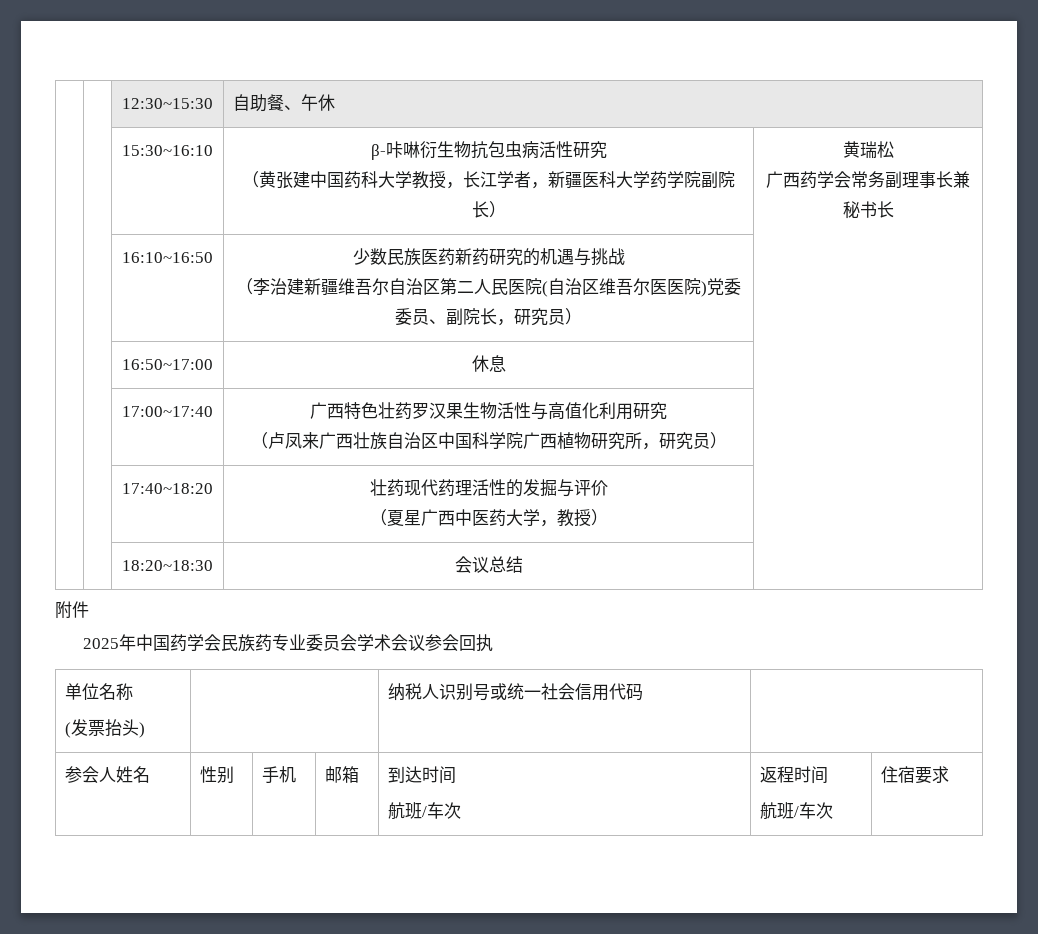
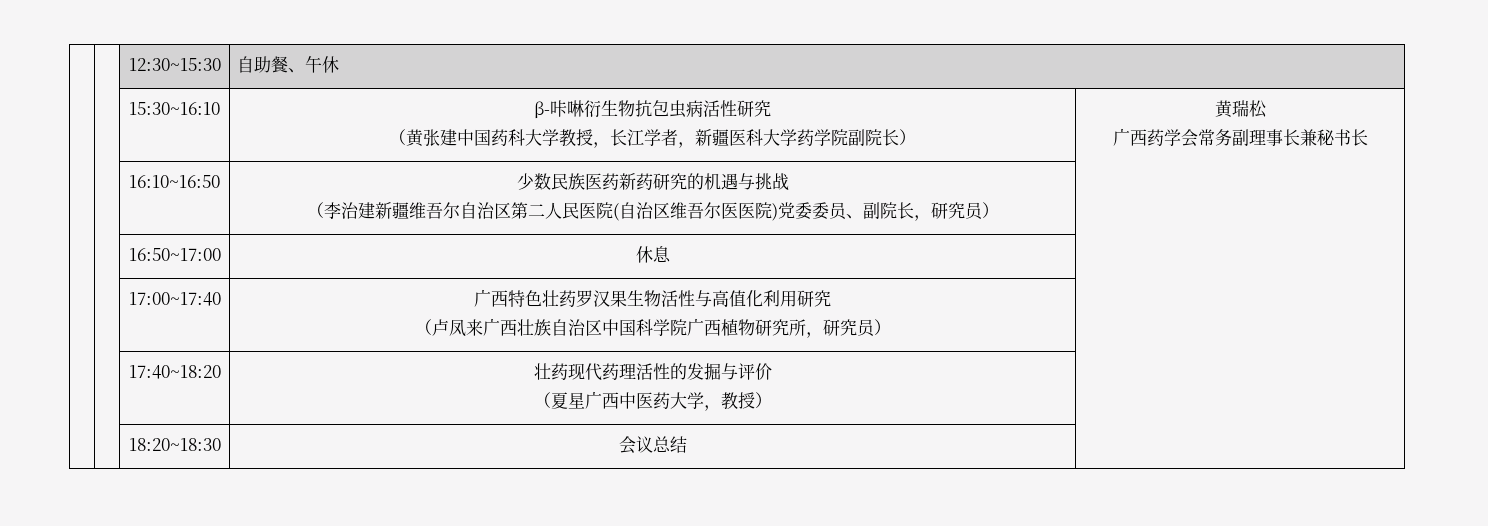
- 附件
- 2025年中国药学会民族药专业委员会学术会议参会回执
- 单位名称
- (发票抬头) | | 纳税人识别号或统一社会信用代码 |
- 参会人姓名 | 性别 | 手机 | 邮箱 | 到达时间
- 航班/车次 | 返程时间
- 航班/车次 | 住宿要求

